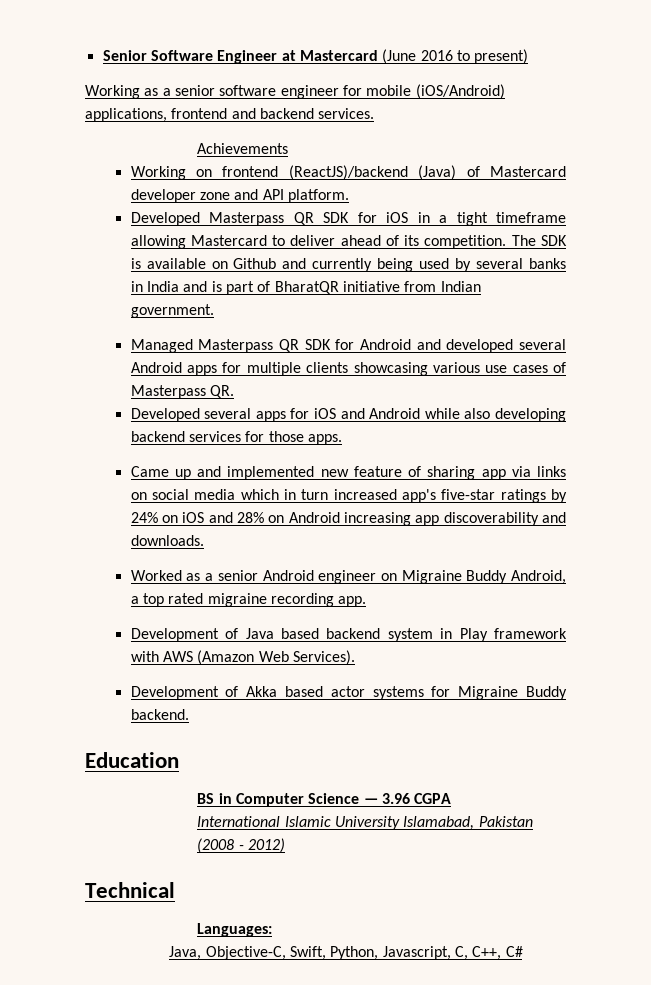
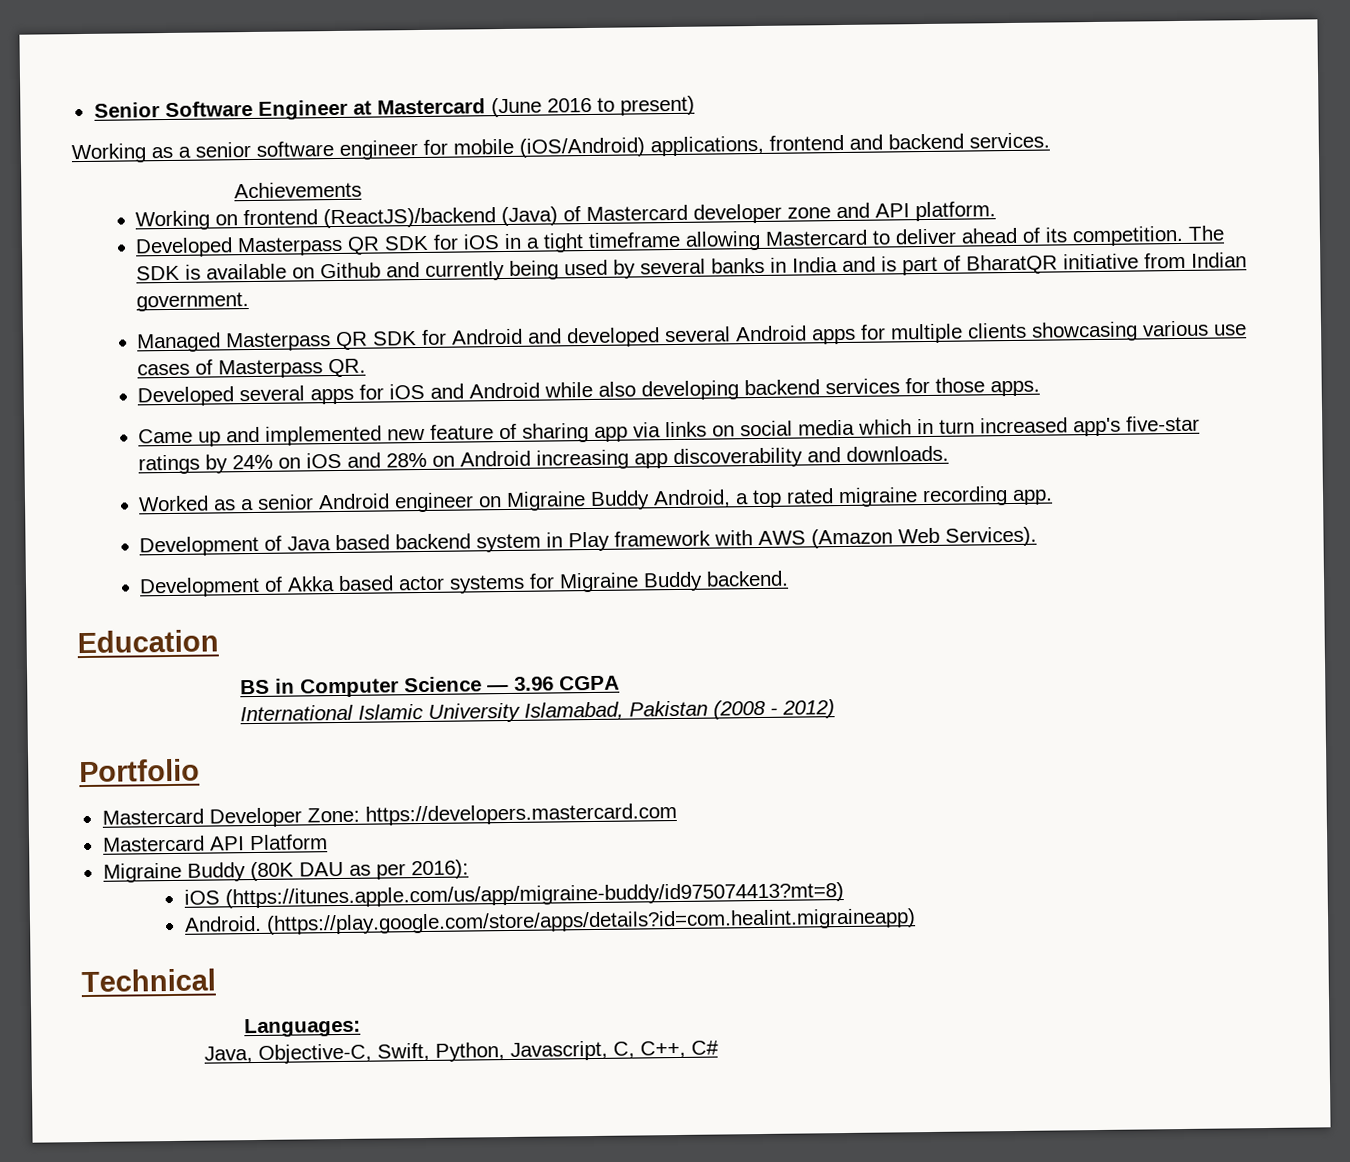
+ Portfolio
+ Mastercard Developer Zone: https://developers.mastercard.com
+ Mastercard API Platform
+ Migraine Buddy (80K DAU as per 2016):
+ iOS (https://itunes.apple.com/us/app/migraine-buddy/id975074413?mt=8)
+ Android. (https://play.google.com/store/apps/details?id=com.healint.migraineapp)

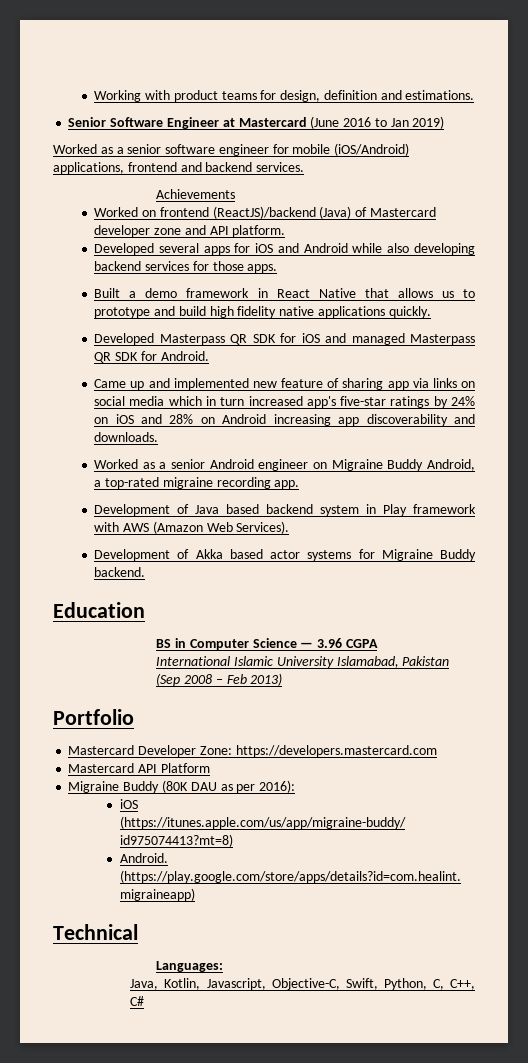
+ Working with product teams for design, definition and estimations.
- Senior Software Engineer at Mastercard (June 2016 to present)
- Working as a senior software engineer for mobile (iOS/Android) applications, frontend and backend services.
+ Senior Software Engineer at Mastercard (June 2016 to Jan 2019)
+ Worked as a senior software engineer for mobile (iOS/Android) applications, frontend and backend services.
- Working on frontend (ReactJS)/backend (Java) of Mastercard developer zone and API platform.
+ Worked on frontend (ReactJS)/backend (Java) of Mastercard developer zone and API platform.
- Developed Masterpass QR SDK for iOS in a tight timeframe allowing Mastercard to deliver ahead of its competition. The SDK is available on Github and currently being used by several banks in India and is part of BharatQR initiative from Indian government.
- Managed Masterpass QR SDK for Android and developed several Android apps for multiple clients showcasing various use cases of Masterpass QR.
+ Built a demo framework in React Native that allows us to prototype and build high fidelity native applications quickly.
+ Developed Masterpass QR SDK for iOS and managed Masterpass QR SDK for Android.
- Worked as a senior Android engineer on Migraine Buddy Android, a top rated migraine recording app.
+ Worked as a senior Android engineer on Migraine Buddy Android, a top-rated migraine recording app.
- International Islamic University Islamabad, Pakistan (2008 - 2012)
+ International Islamic University Islamabad, Pakistan (Sep 2008 – Feb 2013)
- Java, Objective-C, Swift, Python, Javascript, C, C++, C#
+ Java, Kotlin, Javascript, Objective-C, Swift, Python, C, C++, C#

